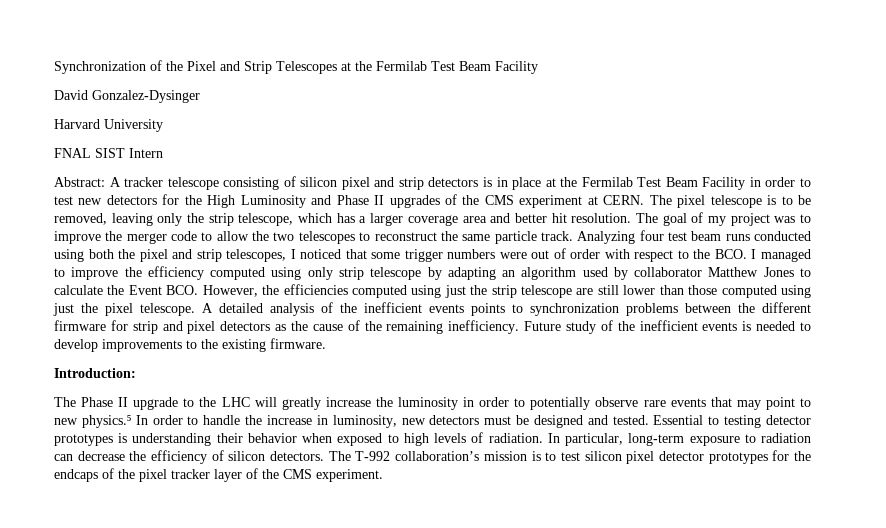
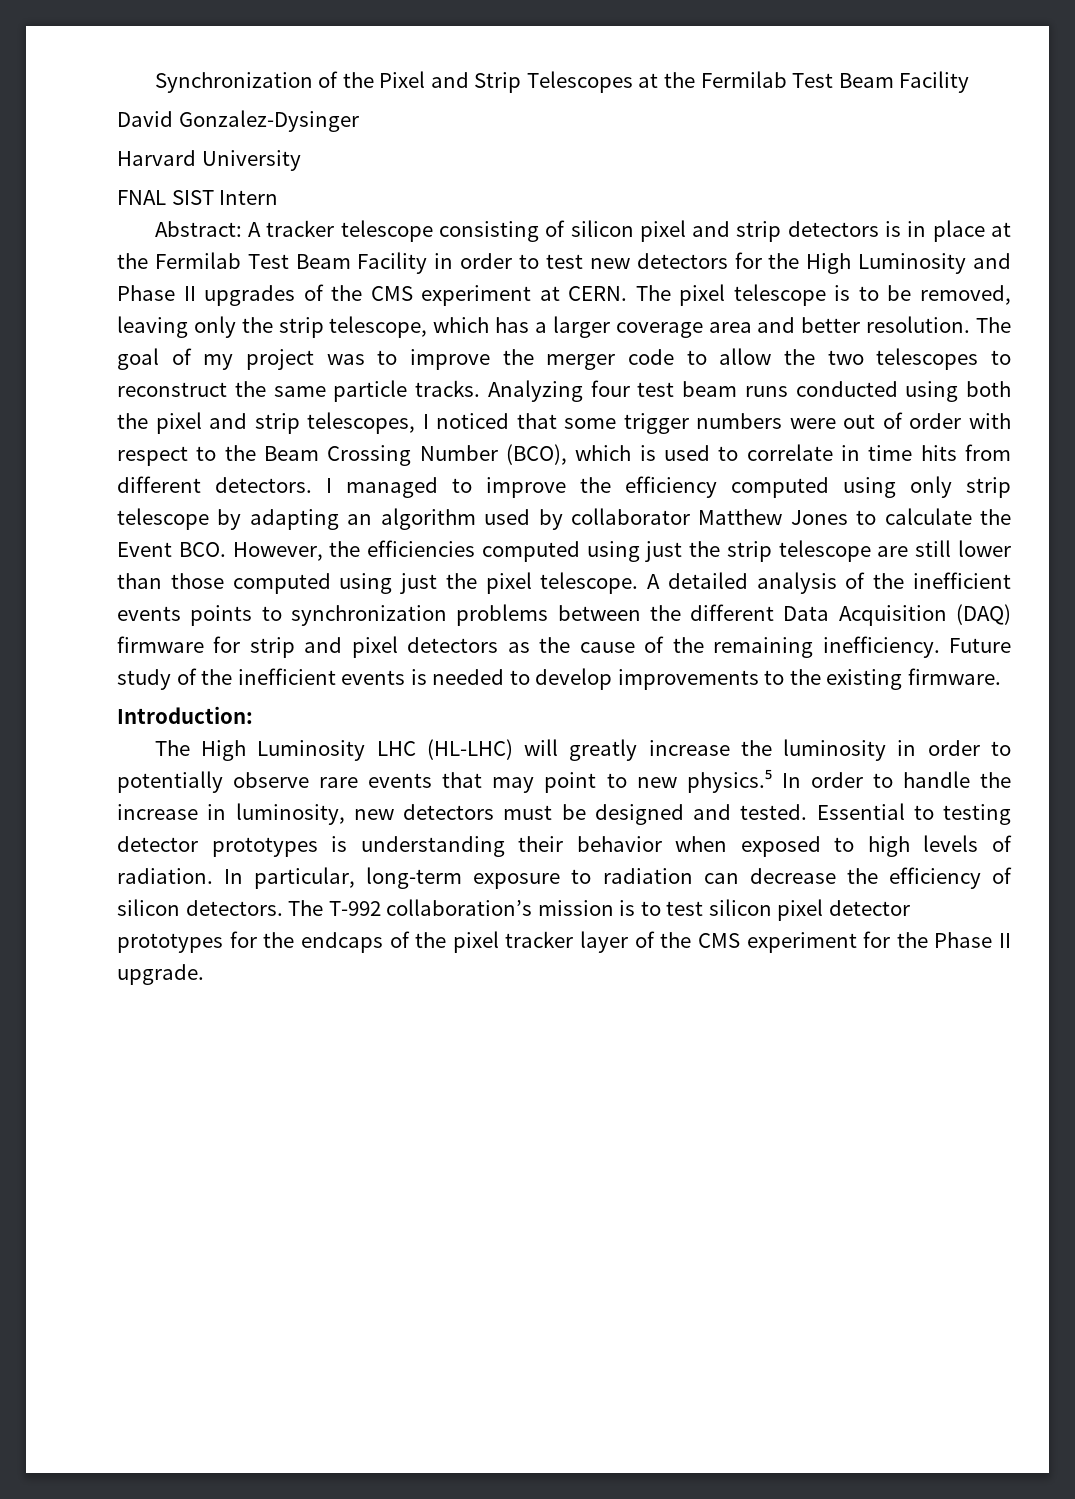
- The pixel telescope is to be removed, leaving only the strip telescope, which has a larger coverage area and better hit resolution.
+ The pixel telescope is to be removed, leaving only the strip telescope, which has a larger coverage area and better resolution.
- The goal of my project was to improve the merger code to allow the two telescopes to reconstruct the same particle track.
+ The goal of my project was to improve the merger code to allow the two telescopes to reconstruct the same particle tracks.
- Analyzing four test beam runs conducted using both the pixel and strip telescopes, I noticed that some trigger numbers were out of order with respect to the BCO. I managed to improve the efficiency computed using only strip telescope by adapting an algorithm used by collaborator Matthew Jones to calculate the Event BCO. However, the efficiencies computed using just the strip telescope are still lower than those computed using just the pixel telescope.
+ Analyzing four test beam runs conducted using both the pixel and strip telescopes, I noticed that some trigger numbers were out of order with respect to the Beam Crossing Number (BCO), which is used to correlate in time hits from different detectors. I managed to improve the efficiency computed using only strip telescope by adapting an algorithm used by collaborator Matthew Jones to calculate the Event BCO. However, the efficiencies computed using just the strip telescope are still lower than those computed using just the pixel telescope.
- A detailed analysis of the inefficient events points to synchronization problems between the different firmware for strip and pixel detectors as the cause of the remaining inefficiency.
+ A detailed analysis of the inefficient events points to synchronization problems between the different Data Acquisition (DAQ) firmware for strip and pixel detectors as the cause of the remaining inefficiency.
- The Phase II upgrade to the LHC will greatly increase the luminosity in order to potentially observe rare events that may point to new physics.⁵ In order to handle the increase in luminosity, new detectors must be designed and tested.
+ The High Luminosity LHC (HL-LHC) will greatly increase the luminosity in order to potentially observe rare events that may point to new physics.⁵ In order to handle the increase in luminosity, new detectors must be designed and tested.
- The T-992 collaboration’s mission is to test silicon pixel detector prototypes for the endcaps of the pixel tracker layer of the CMS experiment.
+ The T-992 collaboration’s mission is to test silicon pixel detector prototypes for the endcaps of the pixel tracker layer of the CMS experiment for the Phase II upgrade.

